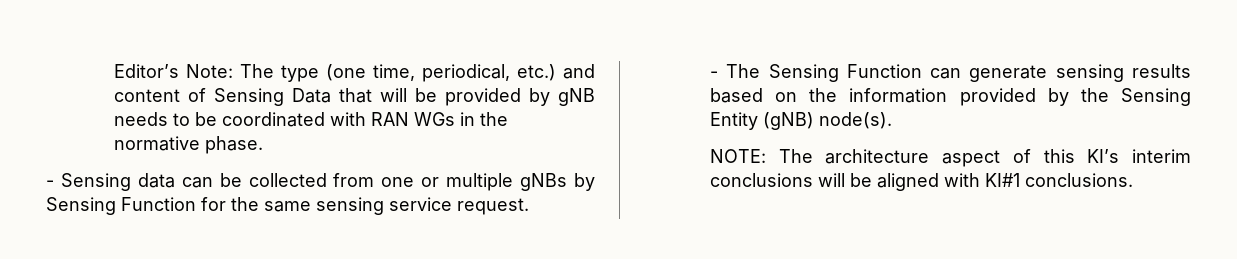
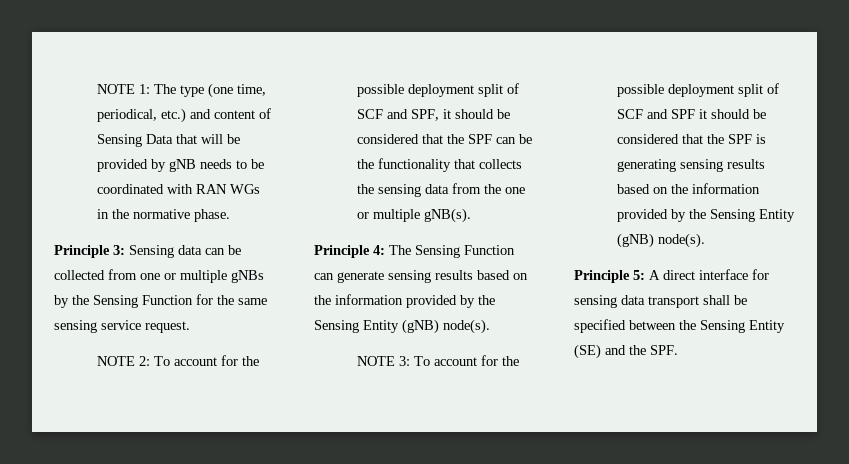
- Editor’s Note: The type (one time, periodical, etc.) and content of Sensing Data that will be provided by gNB needs to be coordinated with RAN WGs in the normative phase.
+ NOTE 1: The type (one time, periodical, etc.) and content of Sensing Data that will be provided by gNB needs to be coordinated with RAN WGs in the normative phase.
- - Sensing data can be collected from one or multiple gNBs by Sensing Function for the same sensing service request.
+ Principle 3: Sensing data can be collected from one or multiple gNBs by the Sensing Function for the same sensing service request.
- - The Sensing Function can generate sensing results based on the information provided by the Sensing Entity (gNB) node(s).
+ NOTE 2: To account for the possible deployment split of SCF and SPF, it should be considered that the SPF can be the functionality that collects the sensing data from the one or multiple gNB(s).
+ Principle 4: The Sensing Function can generate sensing results based on the information provided by the Sensing Entity (gNB) node(s).
- NOTE: The architecture aspect of this KI’s interim conclusions will be aligned with KI#1 conclusions.
+ NOTE 3: To account for the possible deployment split of SCF and SPF it should be considered that the SPF is generating sensing results based on the information provided by the Sensing Entity (gNB) node(s).
+ Principle 5: A direct interface for sensing data transport shall be specified between the Sensing Entity (SE) and the SPF.

